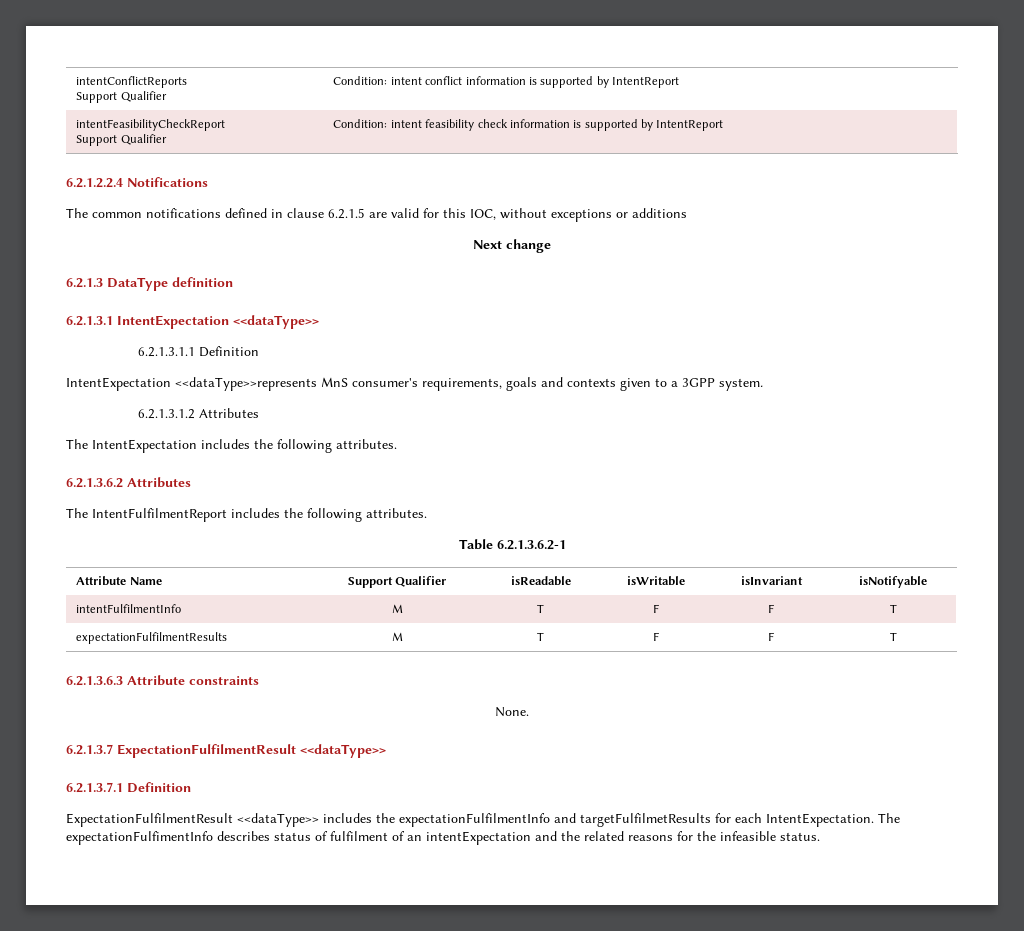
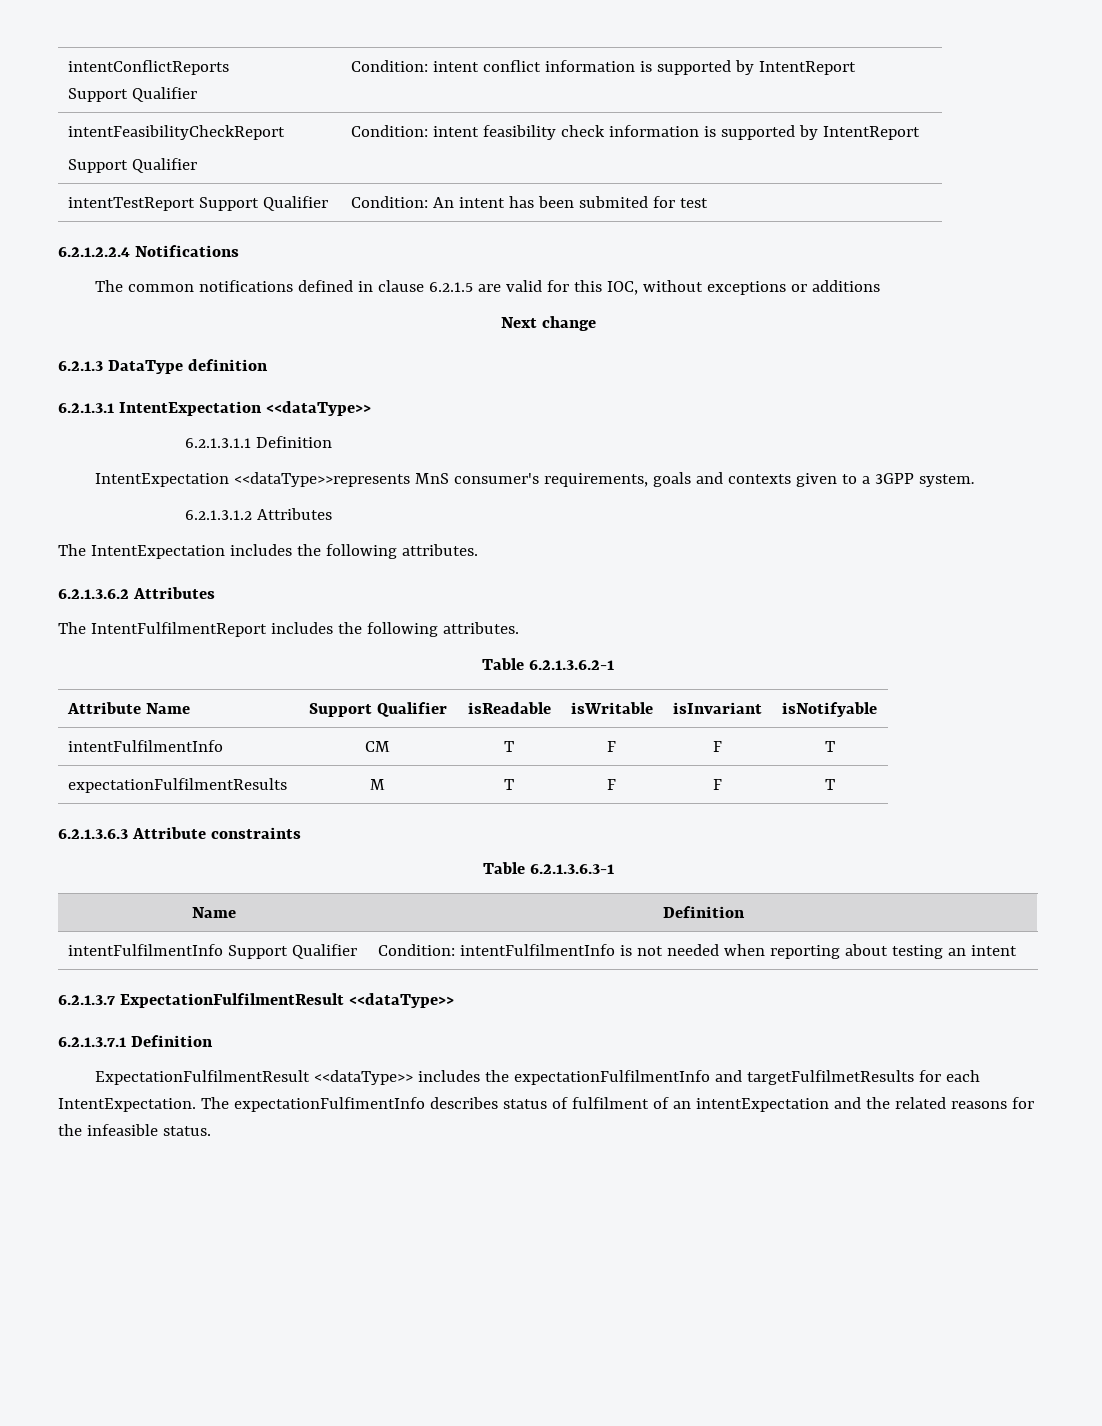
+ intentTestReport Support Qualifier | Condition: An intent has been submited for test
- intentFulfilmentInfo | M | T | F | F | T
+ intentFulfilmentInfo | CM | T | F | F | T
- None.
+ Table 6.2.1.3.6.3-1
+ Name | Definition
+ intentFulfilmentInfo Support Qualifier | Condition: intentFulfilmentInfo is not needed when reporting about testing an intent

